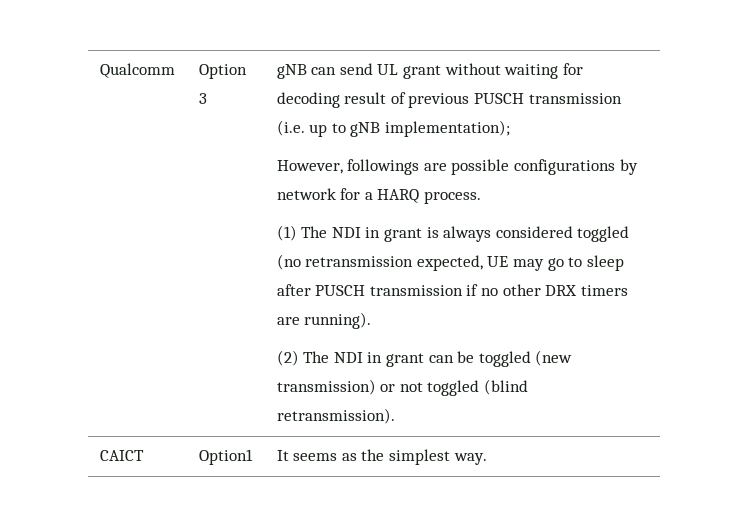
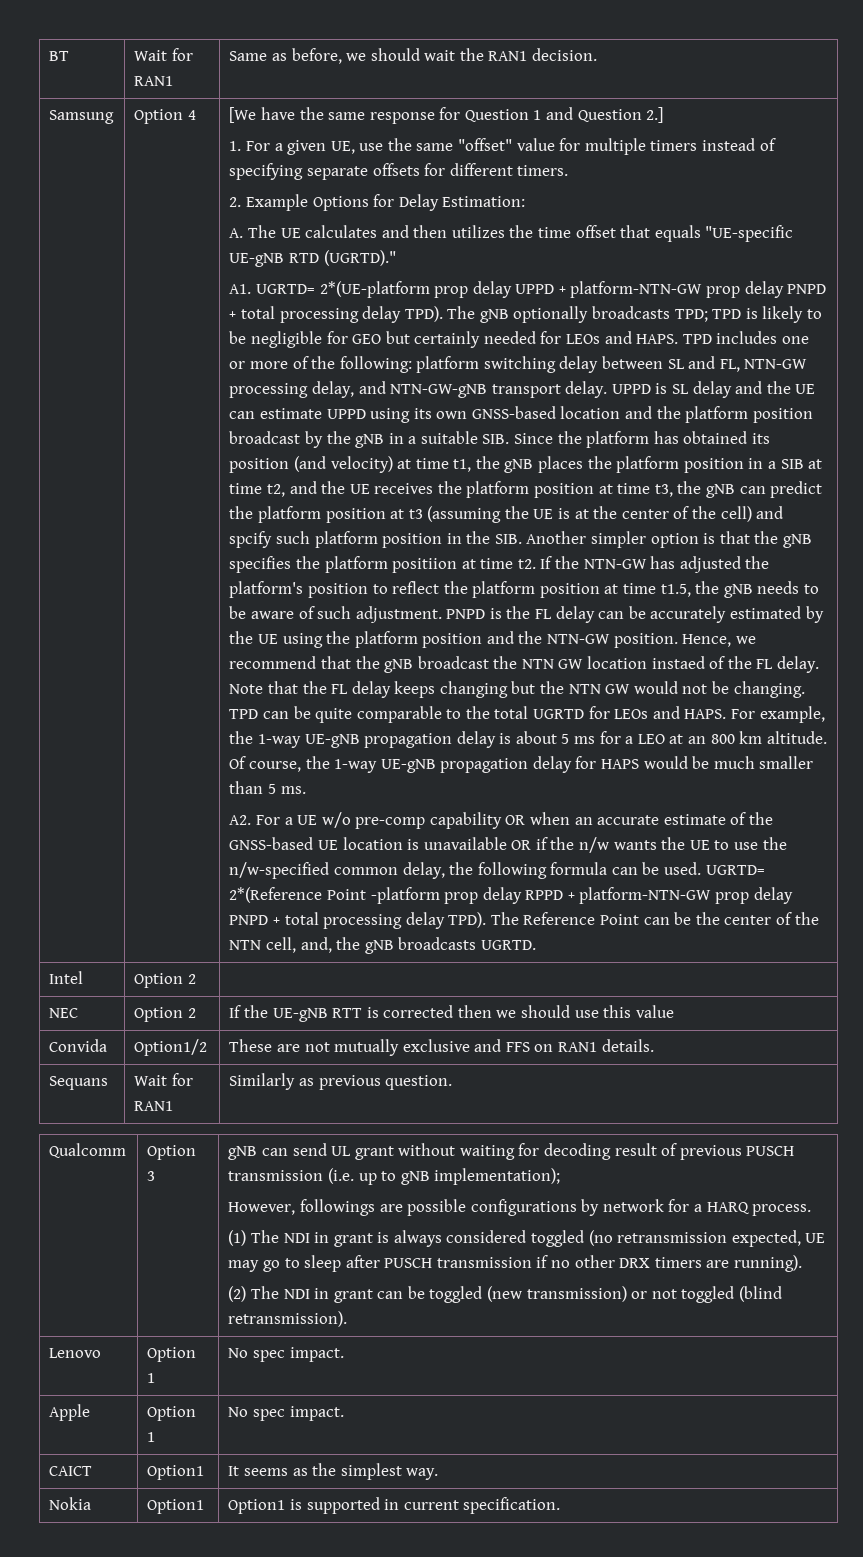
+ BT | Wait for RAN1 | Same as before, we should wait the RAN1 decision.
+ Samsung | Option 4 | [We have the same response for Question 1 and Question 2.]
+ 1. For a given UE, use the same "offset" value for multiple timers instead of specifying separate offsets for different timers.
+ 2. Example Options for Delay Estimation:
+ A. The UE calculates and then utilizes the time offset that equals "UE-specific UE-gNB RTD (UGRTD)."
+ A1. UGRTD= 2*(UE-platform prop delay UPPD + platform-NTN-GW prop delay PNPD + total processing delay TPD). The gNB optionally broadcasts TPD; TPD is likely to be negligible for GEO but certainly needed for LEOs and HAPS. TPD includes one or more of the following: platform switching delay between SL and FL, NTN-GW processing delay, and NTN-GW-gNB transport delay. UPPD is SL delay and the UE can estimate UPPD using its own GNSS-based location and the platform position broadcast by the gNB in a suitable SIB. Since the platform has obtained its position (and velocity) at time t1, the gNB places the platform position in a SIB at time t2, and the UE receives the platform position at time t3, the gNB can predict the platform position at t3 (assuming the UE is at the center of the cell) and spcify such platform position in the SIB. Another simpler option is that the gNB specifies the platform positiion at time t2. If the NTN-GW has adjusted the platform's position to reflect the platform position at time t1.5, the gNB needs to be aware of such adjustment. PNPD is the FL delay can be accurately estimated by the UE using the platform position and the NTN-GW position. Hence, we recommend that the gNB broadcast the NTN GW location instaed of the FL delay. Note that the FL delay keeps changing but the NTN GW would not be changing. TPD can be quite comparable to the total UGRTD for LEOs and HAPS. For example, the 1-way UE-gNB propagation delay is about 5 ms for a LEO at an 800 km altitude. Of course, the 1-way UE-gNB propagation delay for HAPS would be much smaller than 5 ms.
+ A2. For a UE w/o pre-comp capability OR when an accurate estimate of the GNSS-based UE location is unavailable OR if the n/w wants the UE to use the n/w-specified common delay, the following formula can be used. UGRTD= 2*(Reference Point -platform prop delay RPPD + platform-NTN-GW prop delay PNPD + total processing delay TPD). The Reference Point can be the center of the NTN cell, and, the gNB broadcasts UGRTD.
+ Intel | Option 2 |
+ NEC | Option 2 | If the UE-gNB RTT is corrected then we should use this value
+ Convida | Option1/2 | These are not mutually exclusive and FFS on RAN1 details.
+ Sequans | Wait for RAN1 | Similarly as previous question.
+ Lenovo | Option 1 | No spec impact.
+ Apple | Option 1 | No spec impact.
+ Nokia | Option1 | Option1 is supported in current specification.

